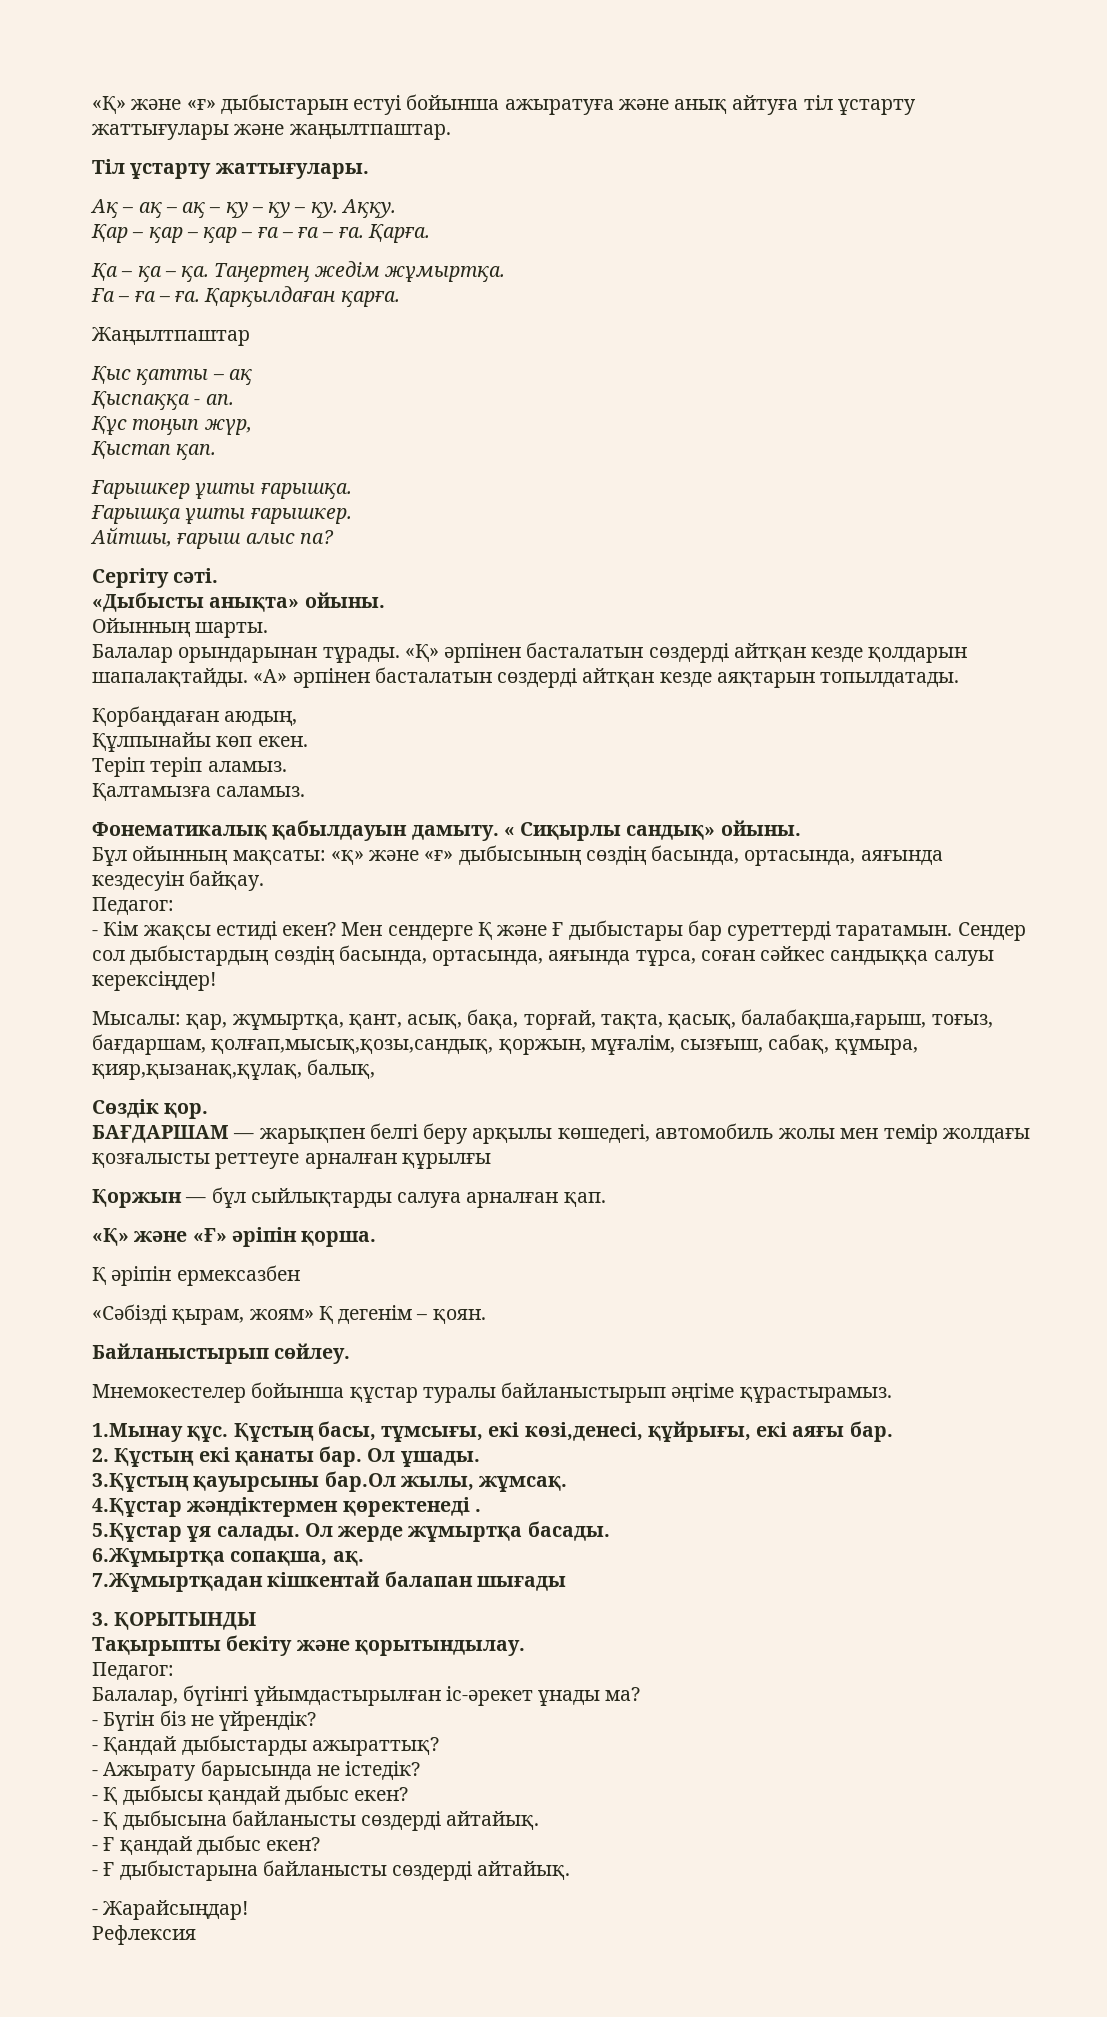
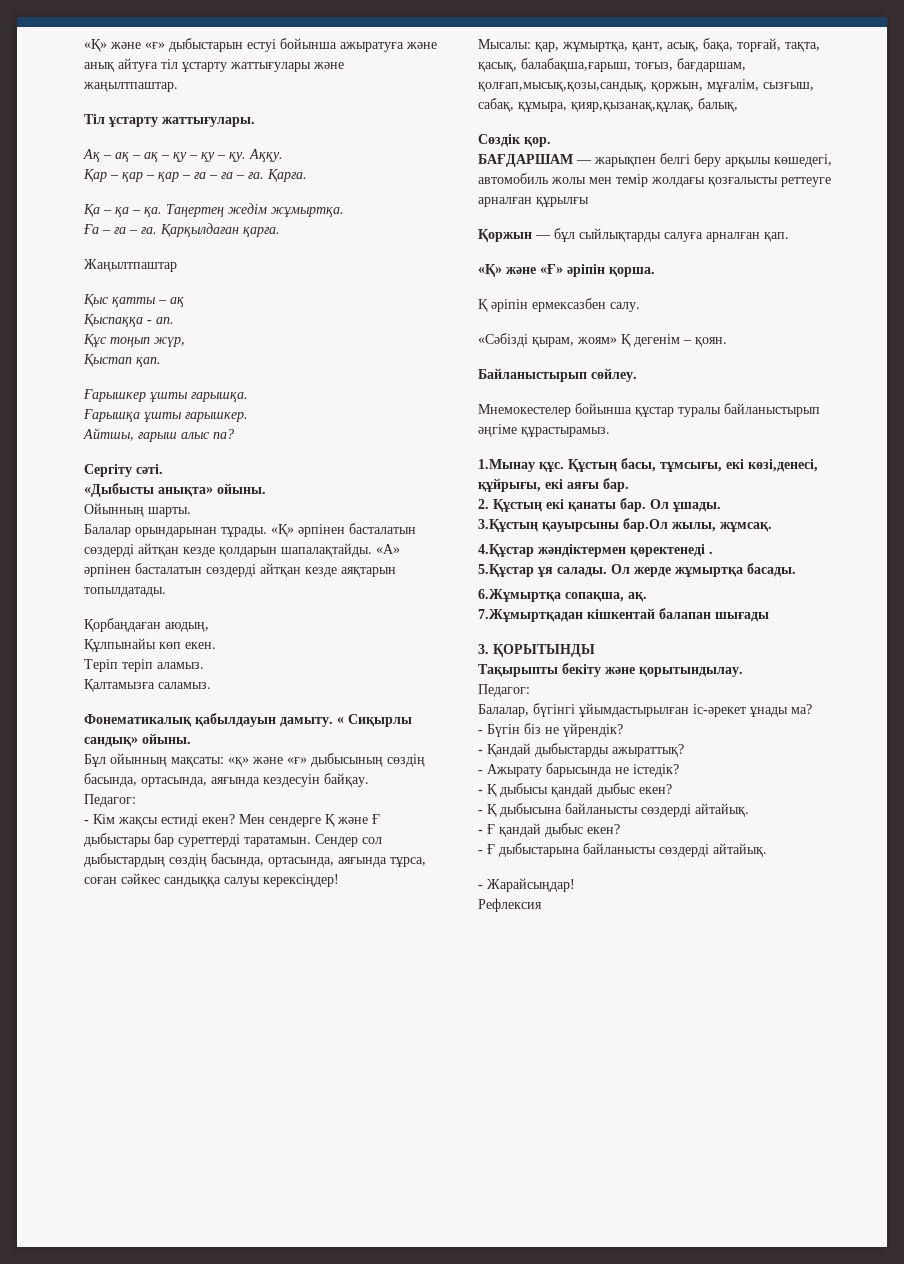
- Қ әріпін ермексазбен
+ Қ әріпін ермексазбен салу.

